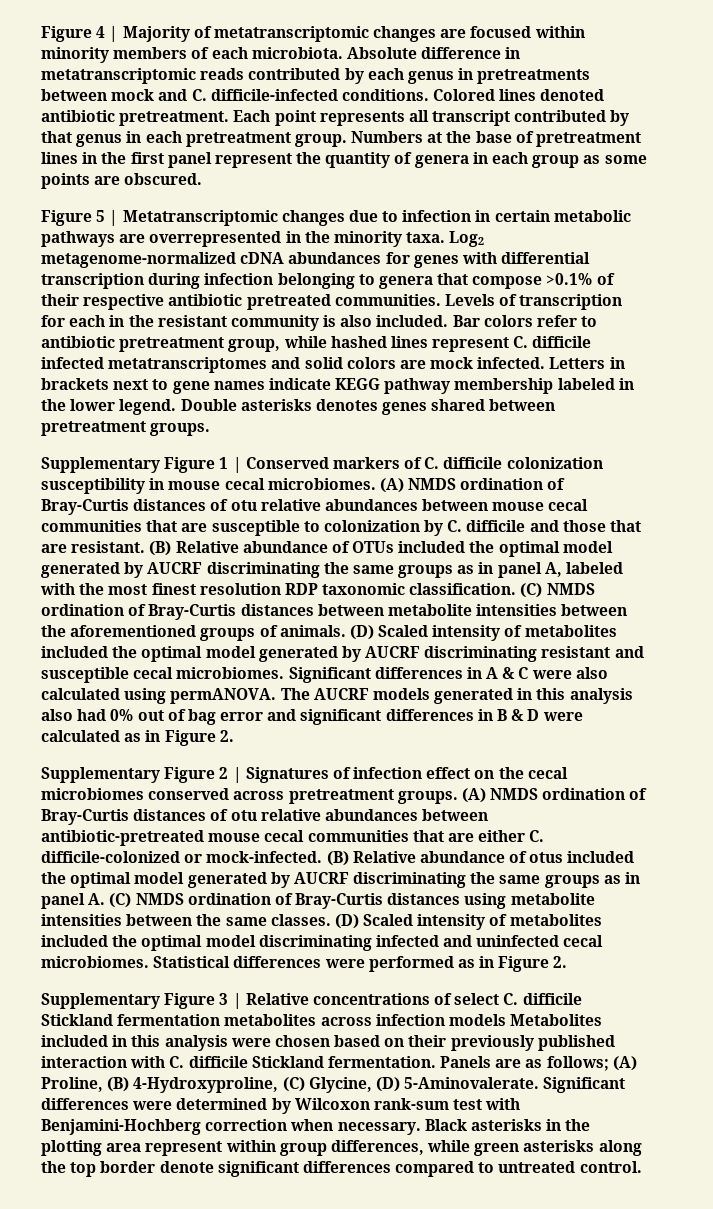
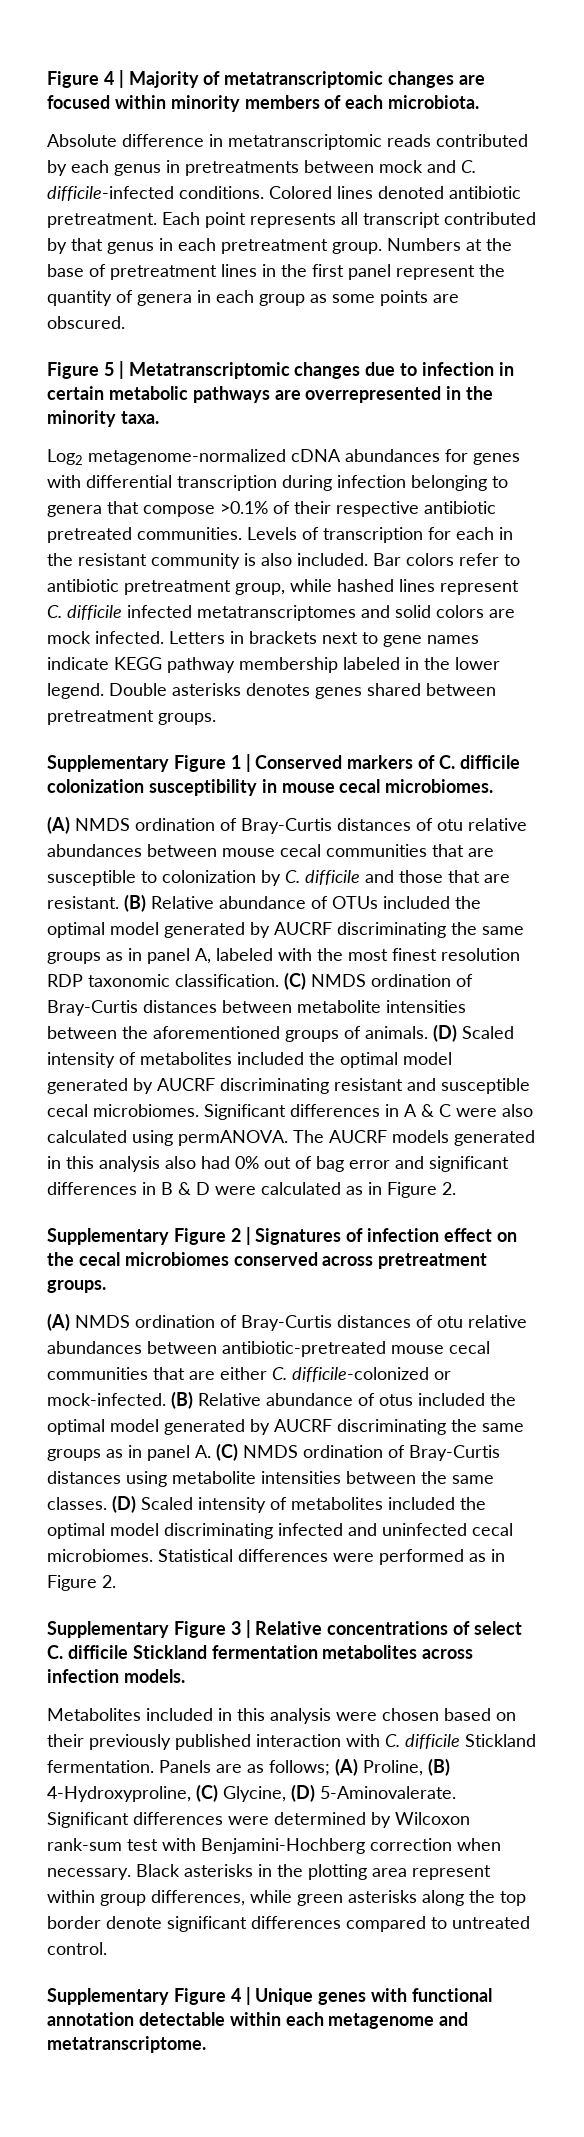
- Figure 4 | Majority of metatranscriptomic changes are focused within minority members of each microbiota. Absolute difference in metatranscriptomic reads contributed by each genus in pretreatments between mock and C. difficile-infected conditions.
+ Figure 4 | Majority of metatranscriptomic changes are focused within minority members of each microbiota.
+ Absolute difference in metatranscriptomic reads contributed by each genus in pretreatments between mock and C. difficile-infected conditions.
- Figure 5 | Metatranscriptomic changes due to infection in certain metabolic pathways are overrepresented in the minority taxa. Log2 metagenome-normalized cDNA abundances for genes with differential transcription during infection belonging to genera that compose >0.1% of their respective antibiotic pretreated communities.
+ Figure 5 | Metatranscriptomic changes due to infection in certain metabolic pathways are overrepresented in the minority taxa.
+ Log2 metagenome-normalized cDNA abundances for genes with differential transcription during infection belonging to genera that compose >0.1% of their respective antibiotic pretreated communities.
- Supplementary Figure 1 | Conserved markers of C. difficile colonization susceptibility in mouse cecal microbiomes. (A) NMDS ordination of Bray-Curtis distances of otu relative abundances between mouse cecal communities that are susceptible to colonization by C. difficile and those that are resistant.
+ Supplementary Figure 1 | Conserved markers of C. difficile colonization susceptibility in mouse cecal microbiomes.
+ (A) NMDS ordination of Bray-Curtis distances of otu relative abundances between mouse cecal communities that are susceptible to colonization by C. difficile and those that are resistant.
- Supplementary Figure 2 | Signatures of infection effect on the cecal microbiomes conserved across pretreatment groups. (A) NMDS ordination of Bray-Curtis distances of otu relative abundances between antibiotic-pretreated mouse cecal communities that are either C. difficile-colonized or mock-infected.
+ Supplementary Figure 2 | Signatures of infection effect on the cecal microbiomes conserved across pretreatment groups.
+ (A) NMDS ordination of Bray-Curtis distances of otu relative abundances between antibiotic-pretreated mouse cecal communities that are either C. difficile-colonized or mock-infected.
- Supplementary Figure 3 | Relative concentrations of select C. difficile Stickland fermentation metabolites across infection models Metabolites included in this analysis were chosen based on their previously published interaction with C. difficile Stickland fermentation.
+ Supplementary Figure 3 | Relative concentrations of select C. difficile Stickland fermentation metabolites across infection models.
+ Metabolites included in this analysis were chosen based on their previously published interaction with C. difficile Stickland fermentation.
+ Supplementary Figure 4 | Unique genes with functional annotation detectable within each metagenome and metatranscriptome.

